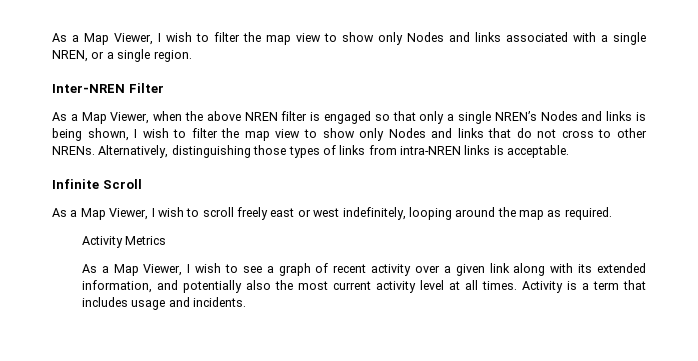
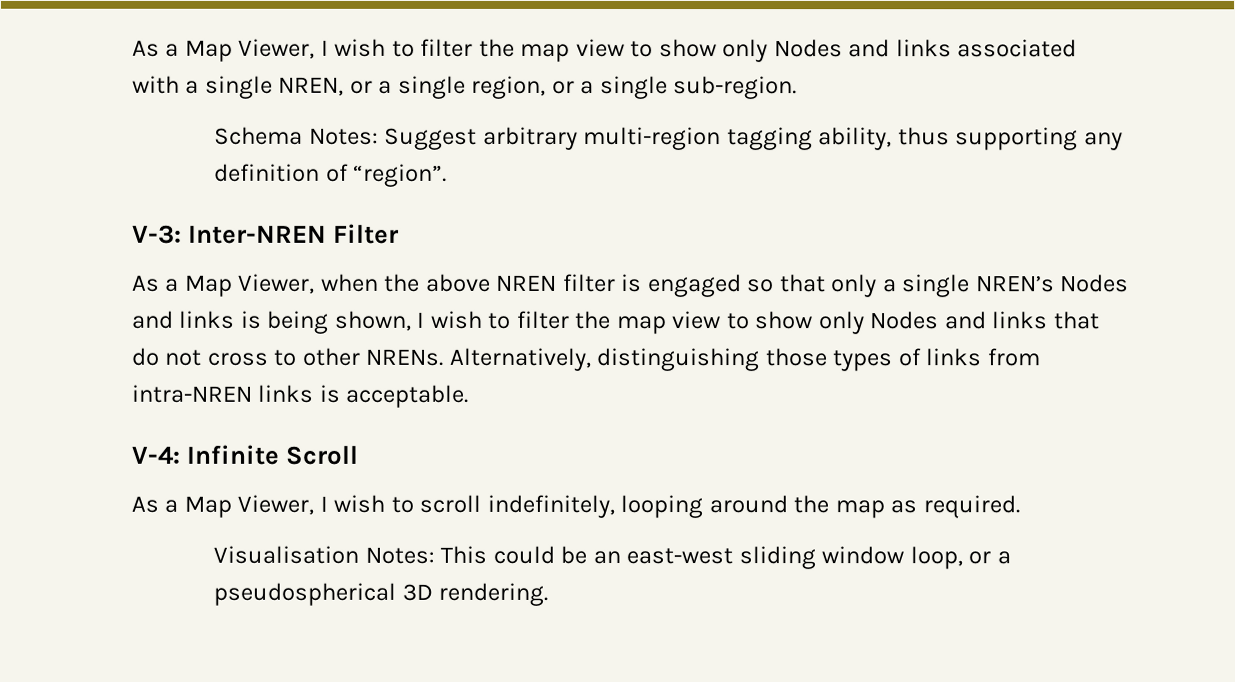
- As a Map Viewer, I wish to filter the map view to show only Nodes and links associated with a single NREN, or a single region.
- Inter-NREN Filter
+ As a Map Viewer, I wish to filter the map view to show only Nodes and links associated with a single NREN, or a single region, or a single sub-region.
+ Schema Notes: Suggest arbitrary multi-region tagging ability, thus supporting any definition of “region”.
+ V-3: Inter-NREN Filter
- Infinite Scroll
+ V-4: Infinite Scroll
- As a Map Viewer, I wish to scroll freely east or west indefinitely, looping around the map as required.
+ As a Map Viewer, I wish to scroll indefinitely, looping around the map as required.
- Activity Metrics
- As a Map Viewer, I wish to see a graph of recent activity over a given link along with its extended information, and potentially also the most current activity level at all times. Activity is a term that includes usage and incidents.
+ Visualisation Notes: This could be an east-west sliding window loop, or a pseudospherical 3D rendering.

